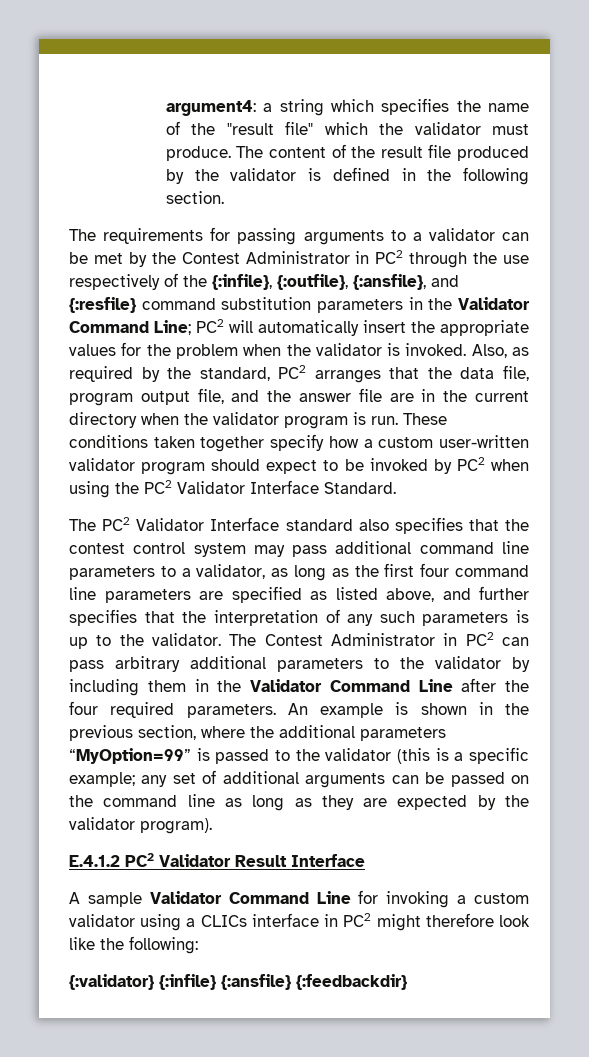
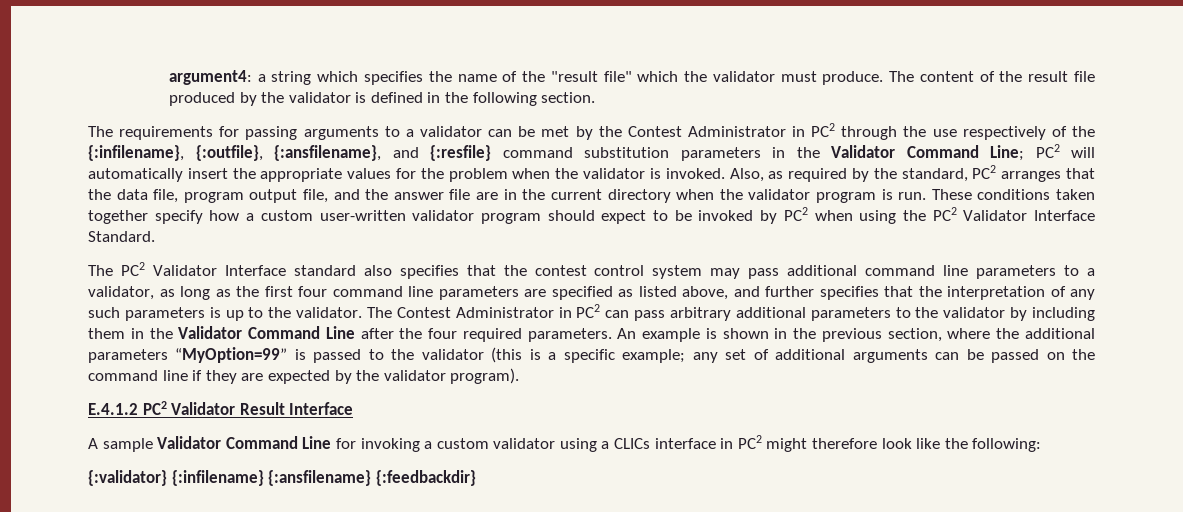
- The requirements for passing arguments to a validator can be met by the Contest Administrator in PC2 through the use respectively of the {:infile}, {:outfile}, {:ansfile}, and {:resfile} command substitution parameters in the Validator Command Line; PC2 will automatically insert the appropriate values for the problem when the validator is invoked.
+ The requirements for passing arguments to a validator can be met by the Contest Administrator in PC2 through the use respectively of the {:infilename}, {:outfile}, {:ansfilename}, and {:resfile} command substitution parameters in the Validator Command Line; PC2 will automatically insert the appropriate values for the problem when the validator is invoked.
- An example is shown in the previous section, where the additional parameters “MyOption=99” is passed to the validator (this is a specific example; any set of additional arguments can be passed on the command line as long as they are expected by the validator program).
+ An example is shown in the previous section, where the additional parameters “MyOption=99” is passed to the validator (this is a specific example; any set of additional arguments can be passed on the command line if they are expected by the validator program).
- {:validator} {:infile} {:ansfile} {:feedbackdir}
+ {:validator} {:infilename} {:ansfilename} {:feedbackdir}

